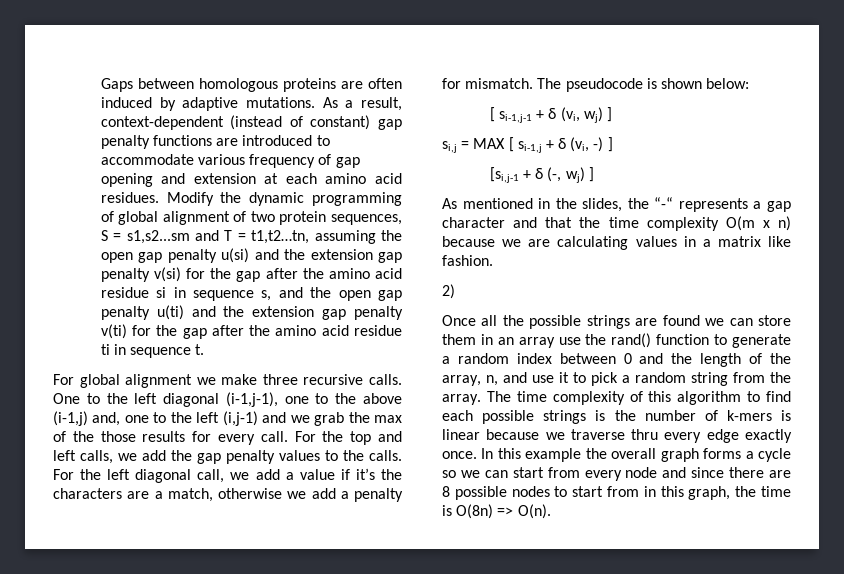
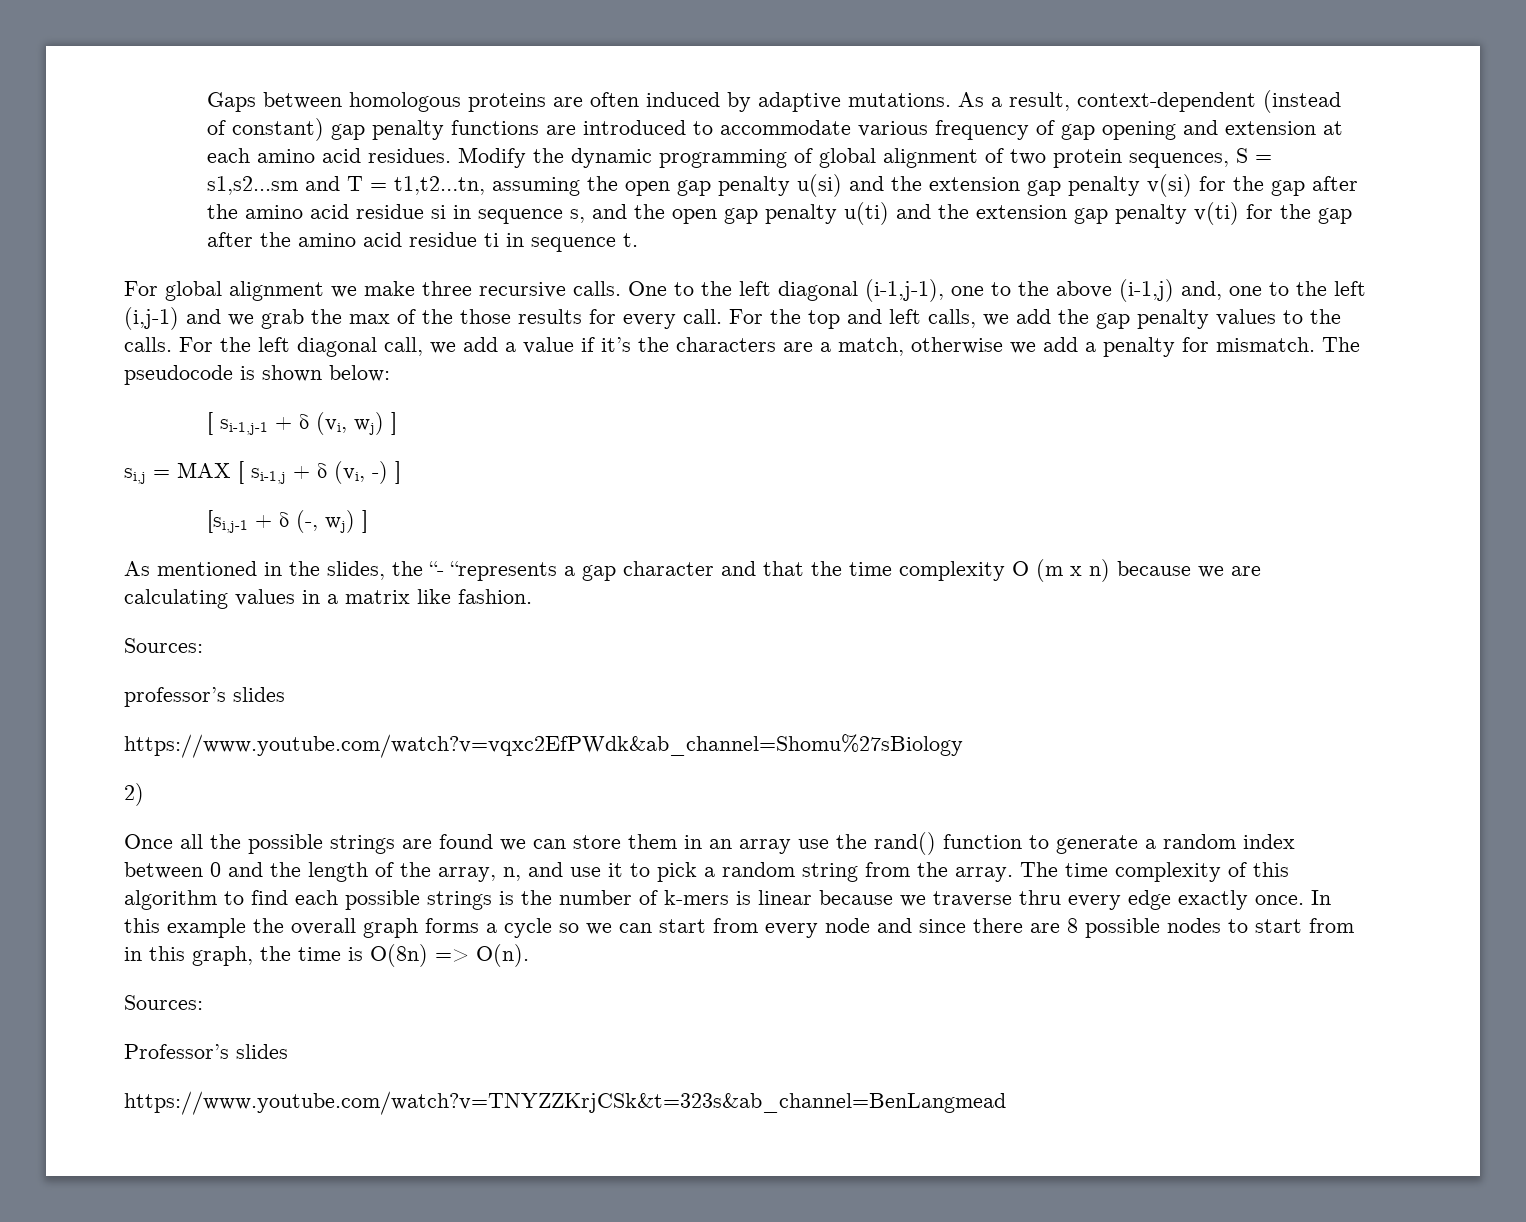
- As mentioned in the slides, the “-“ represents a gap character and that the time complexity O(m x n) because we are calculating values in a matrix like fashion.
+ As mentioned in the slides, the “- “represents a gap character and that the time complexity O (m x n) because we are calculating values in a matrix like fashion.
+ Sources:
+ professor’s slides
+ https://www.youtube.com/watch?v=vqxc2EfPWdk&ab_channel=Shomu%27sBiology
  In this example the overall graph forms a cycle so we can start from every node and since there are 8 possible nodes to start from in this graph, the time is O(8n) => O(n).
+ Sources:
+ Professor’s slides
+ https://www.youtube.com/watch?v=TNYZZKrjCSk&t=323s&ab_channel=BenLangmead

